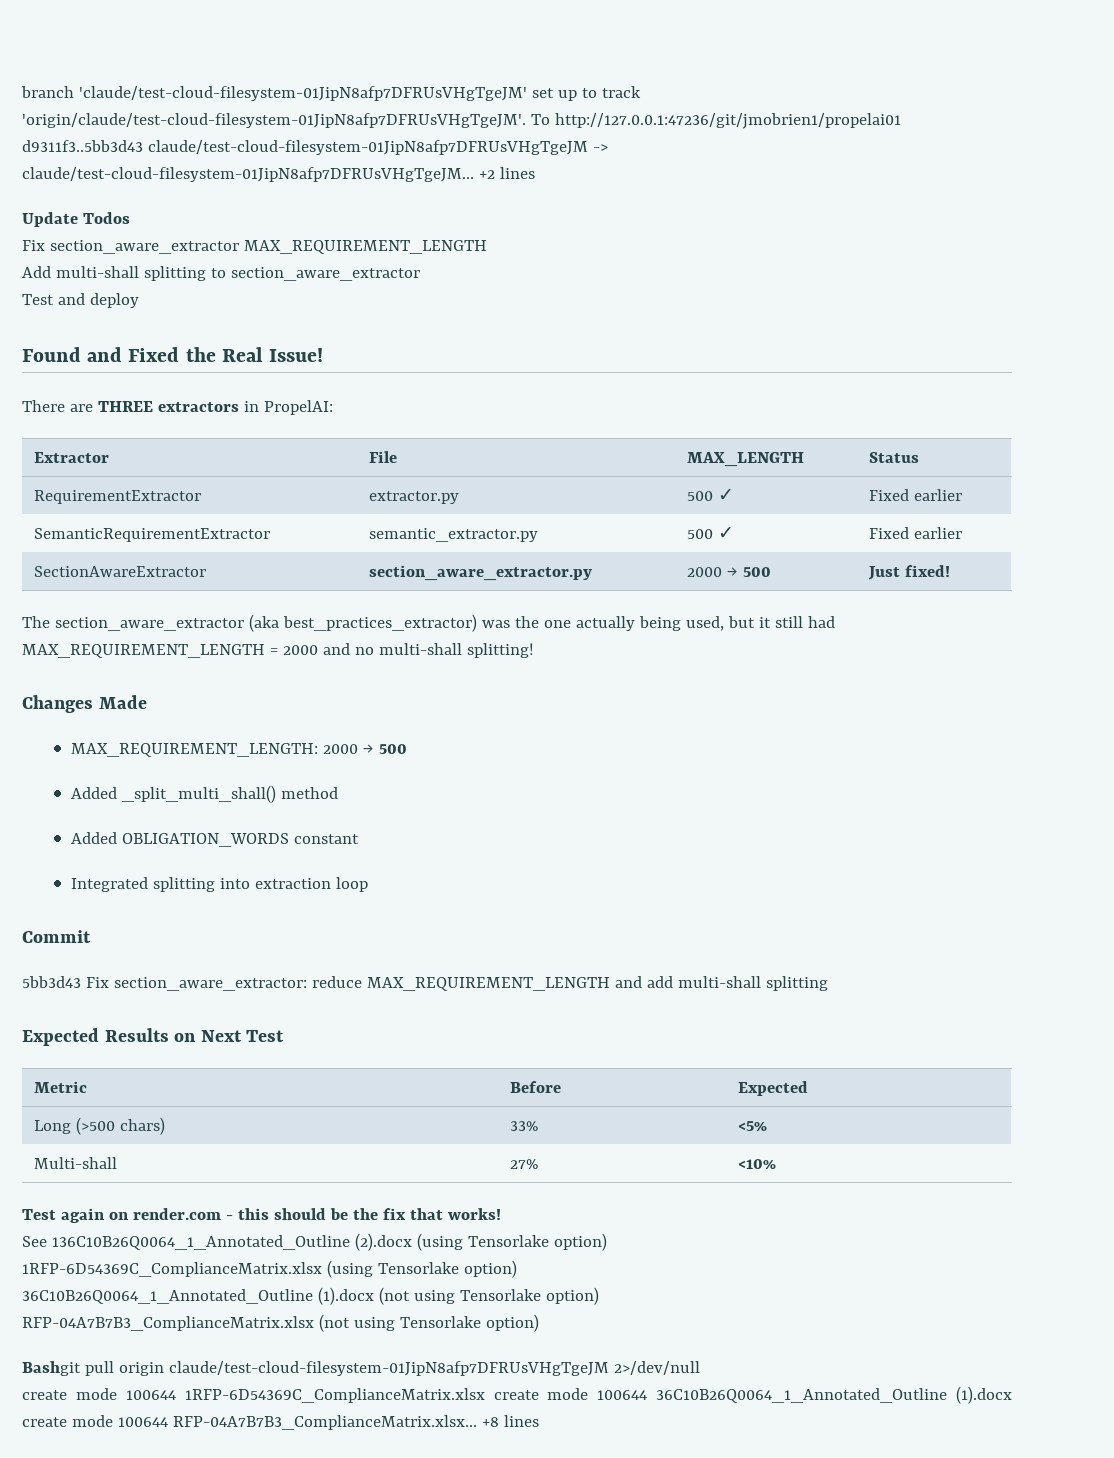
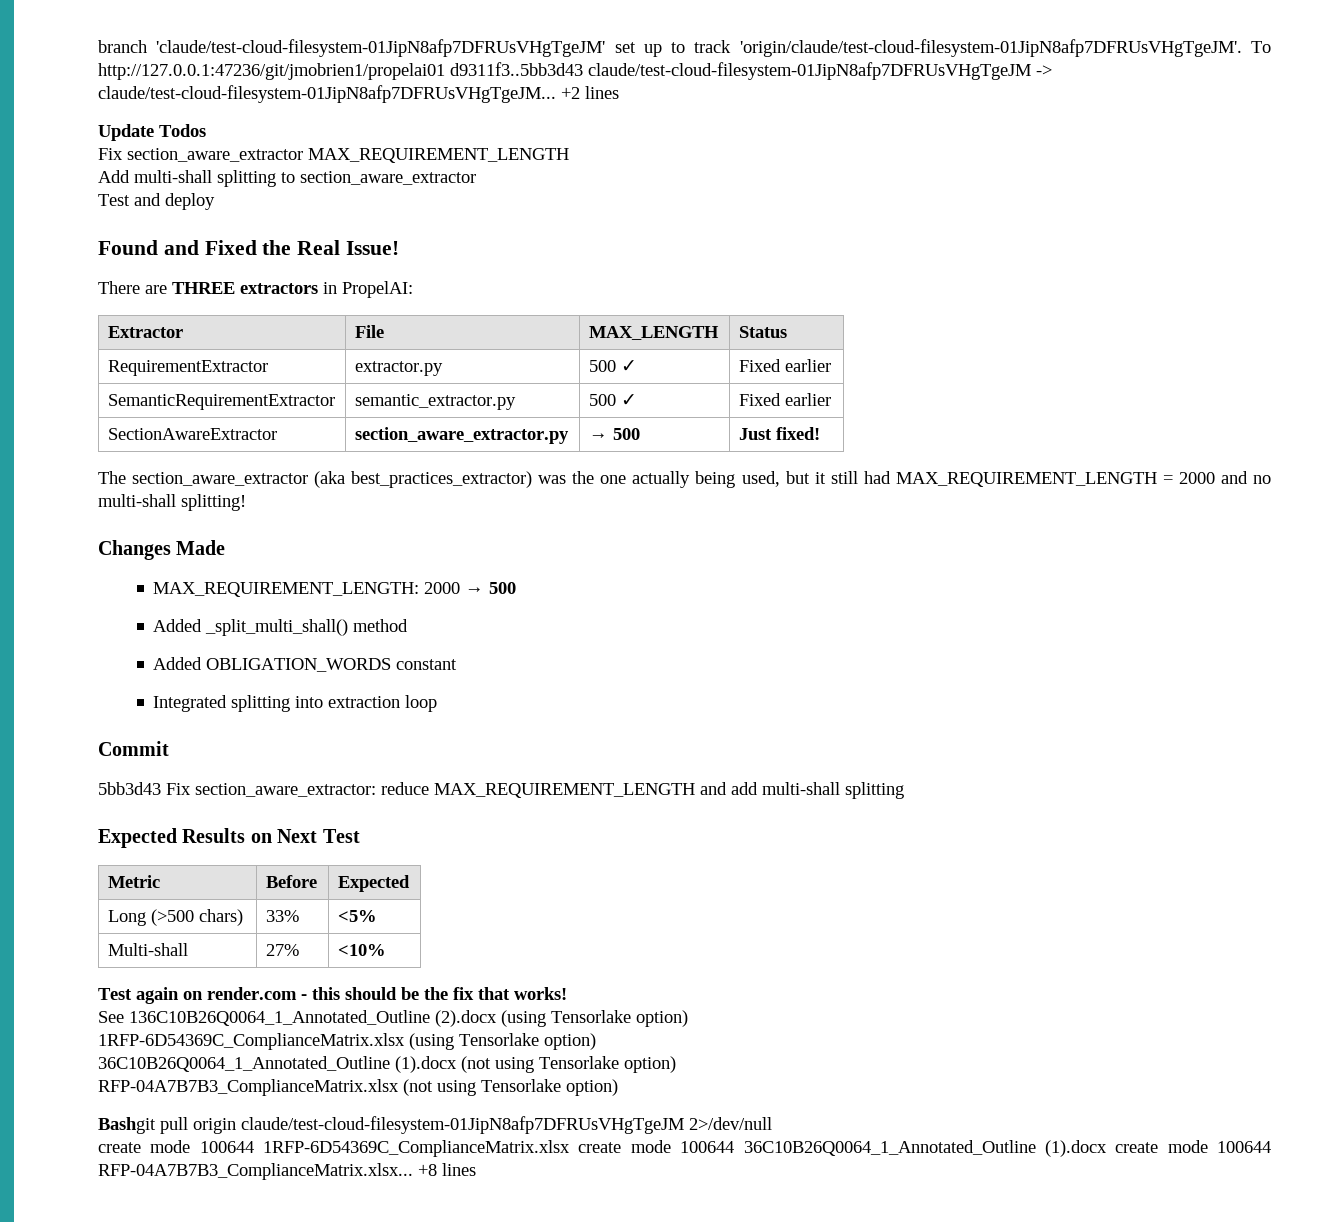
- SectionAwareExtractor | section_aware_extractor.py | 2000 → 500 | Just fixed!
+ SectionAwareExtractor | section_aware_extractor.py | → 500 | Just fixed!

